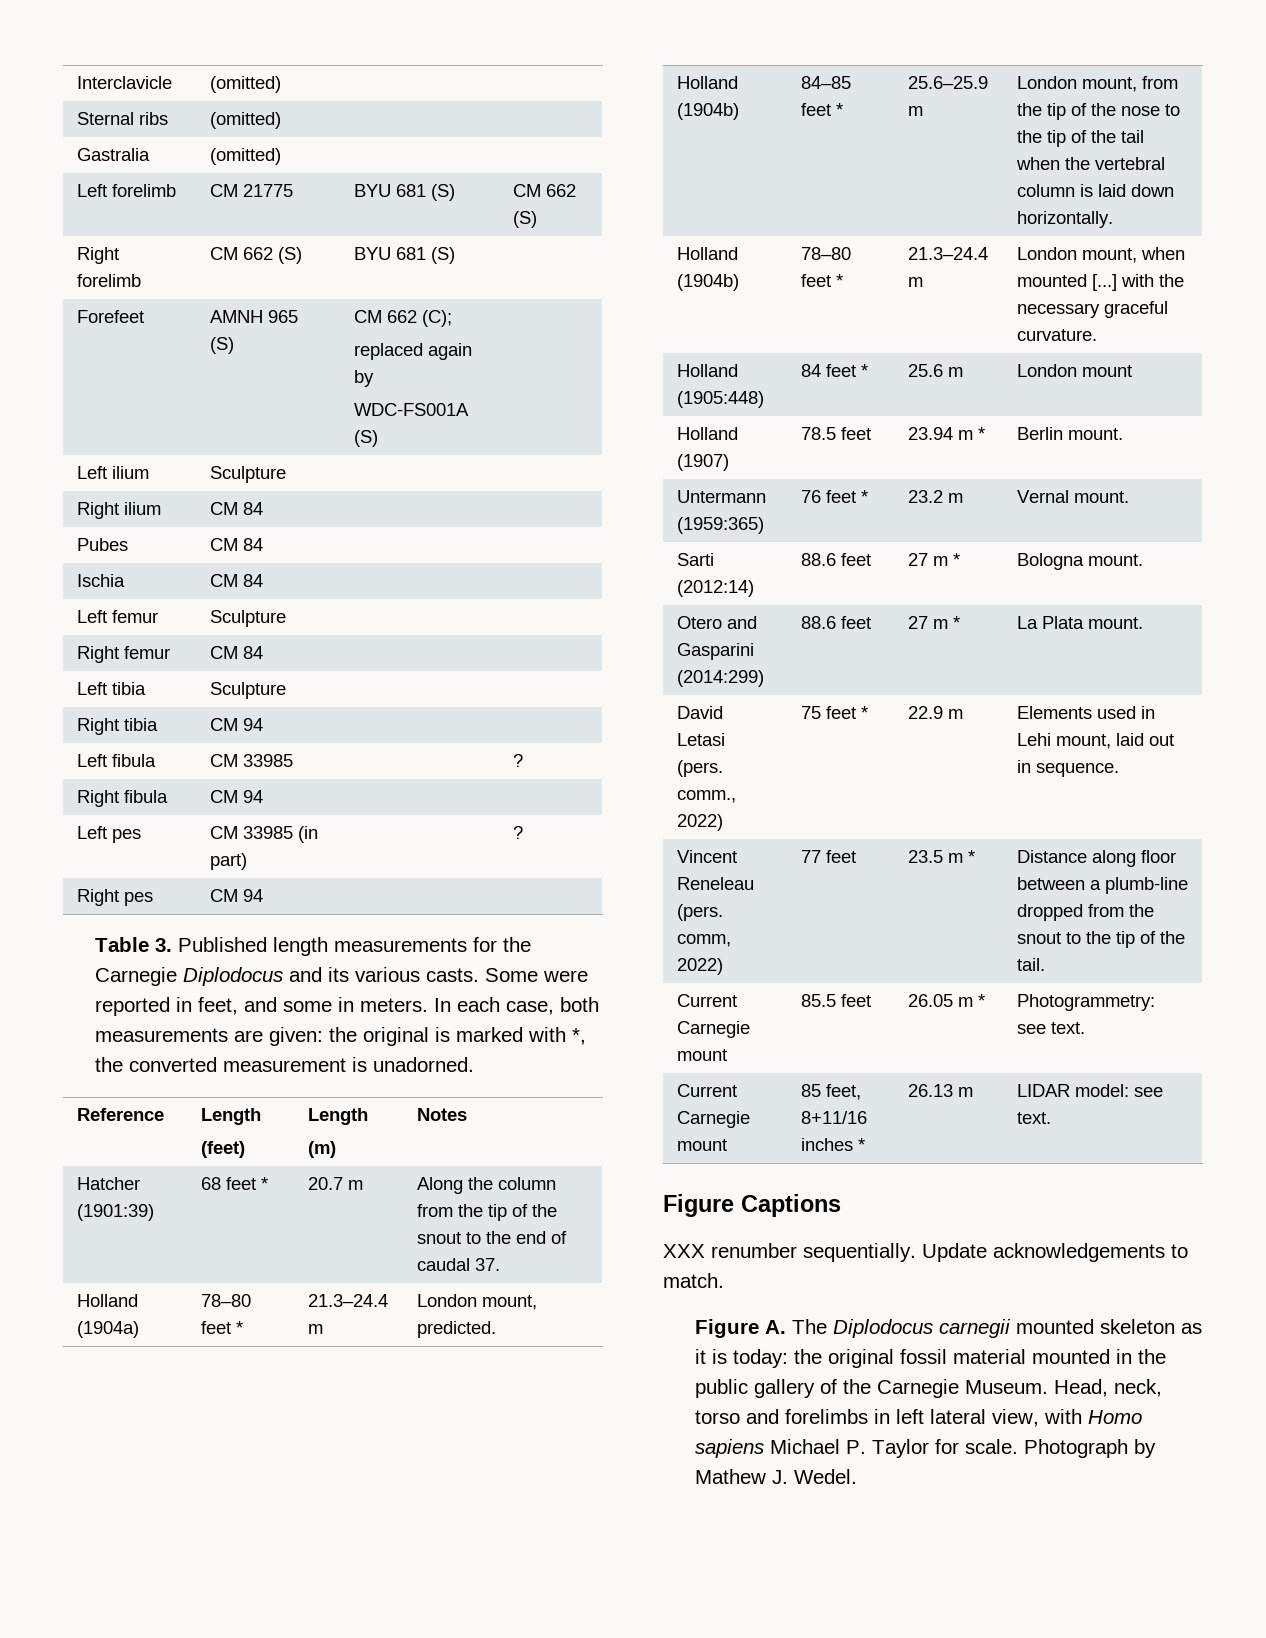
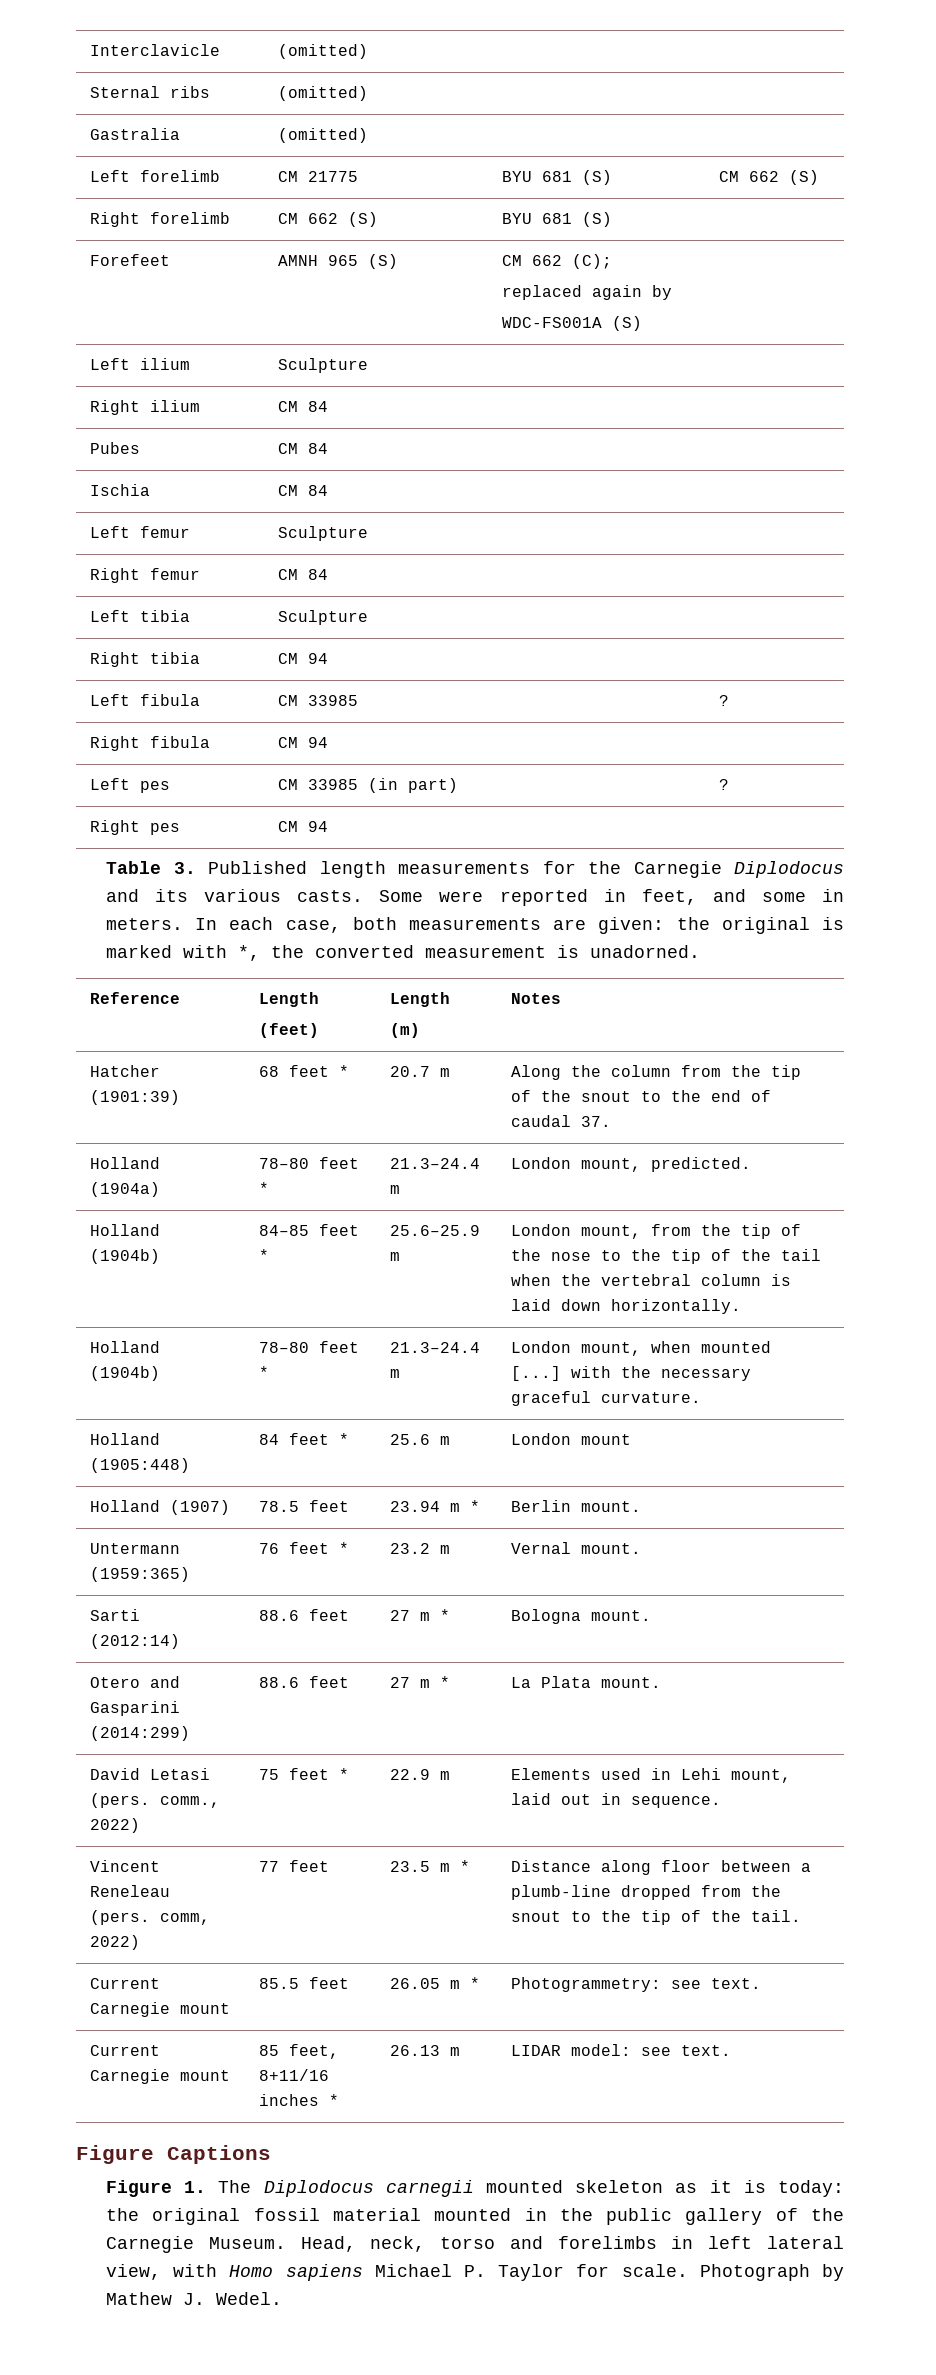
- XXX renumber sequentially. Update acknowledgements to match.
- Figure A. The Diplodocus carnegii mounted skeleton as it is today: the original fossil material mounted in the public gallery of the Carnegie Museum.
+ Figure 1. The Diplodocus carnegii mounted skeleton as it is today: the original fossil material mounted in the public gallery of the Carnegie Museum.

